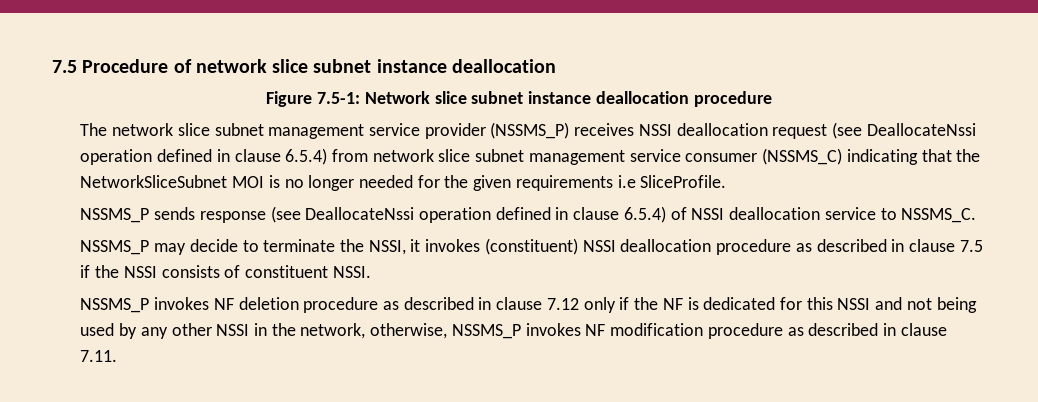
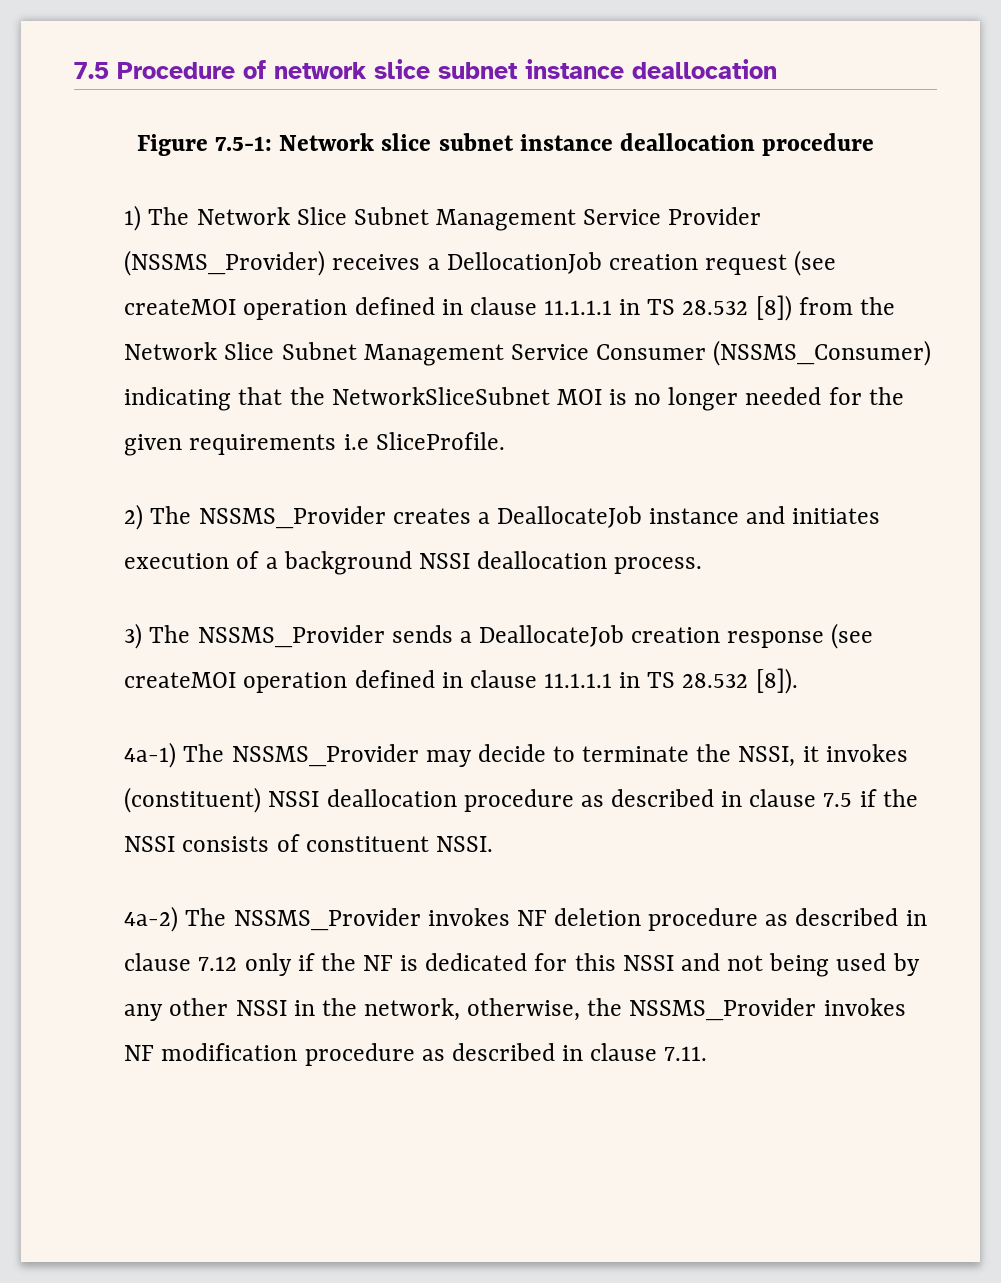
- The network slice subnet management service provider (NSSMS_P) receives NSSI deallocation request (see DeallocateNssi operation defined in clause 6.5.4) from network slice subnet management service consumer (NSSMS_C) indicating that the NetworkSliceSubnet MOI is no longer needed for the given requirements i.e SliceProfile.
+ 1) The Network Slice Subnet Management Service Provider (NSSMS_Provider) receives a DellocationJob creation request (see createMOI operation defined in clause 11.1.1.1 in TS 28.532 [8]) from the Network Slice Subnet Management Service Consumer (NSSMS_Consumer) indicating that the NetworkSliceSubnet MOI is no longer needed for the given requirements i.e SliceProfile.
- NSSMS_P sends response (see DeallocateNssi operation defined in clause 6.5.4) of NSSI deallocation service to NSSMS_C.
- NSSMS_P may decide to terminate the NSSI, it invokes (constituent) NSSI deallocation procedure as described in clause 7.5 if the NSSI consists of constituent NSSI.
+ 2) The NSSMS_Provider creates a DeallocateJob instance and initiates execution of a background NSSI deallocation process.
+ 3) The NSSMS_Provider sends a DeallocateJob creation response (see createMOI operation defined in clause 11.1.1.1 in TS 28.532 [8]).
+ 4a-1) The NSSMS_Provider may decide to terminate the NSSI, it invokes (constituent) NSSI deallocation procedure as described in clause 7.5 if the NSSI consists of constituent NSSI.
- NSSMS_P invokes NF deletion procedure as described in clause 7.12 only if the NF is dedicated for this NSSI and not being used by any other NSSI in the network, otherwise, NSSMS_P invokes NF modification procedure as described in clause 7.11.
+ 4a-2) The NSSMS_Provider invokes NF deletion procedure as described in clause 7.12 only if the NF is dedicated for this NSSI and not being used by any other NSSI in the network, otherwise, the NSSMS_Provider invokes NF modification procedure as described in clause 7.11.

